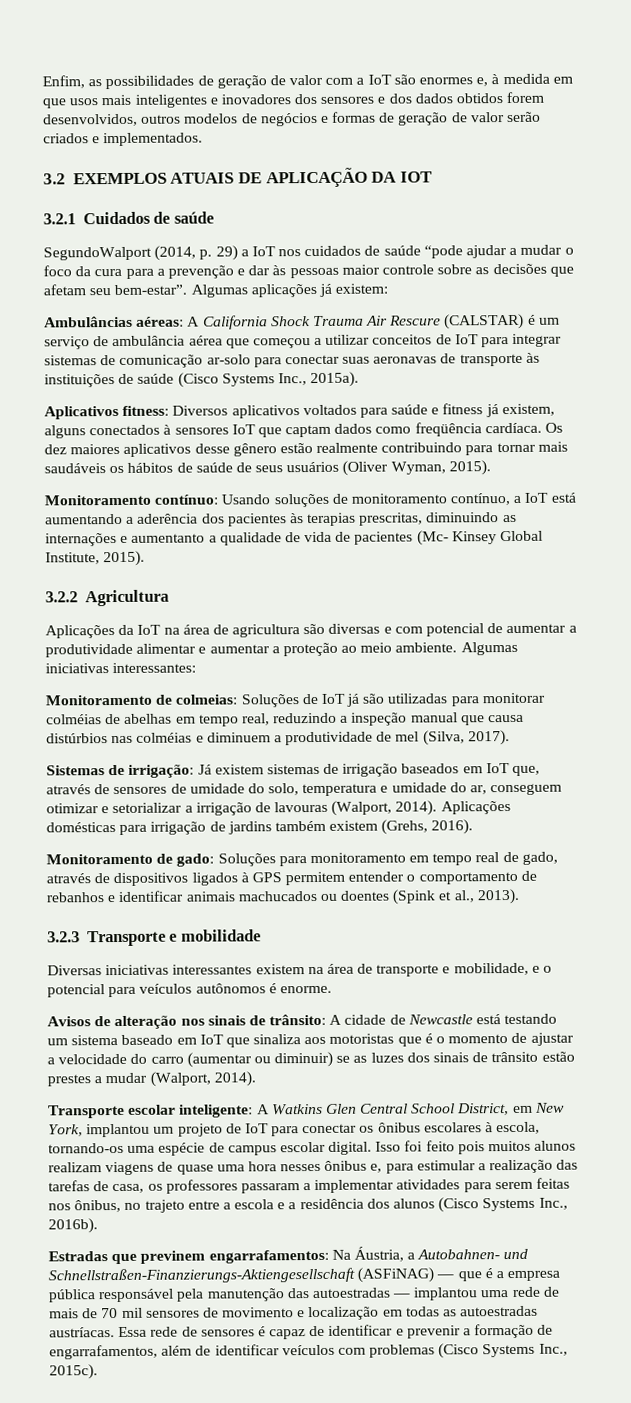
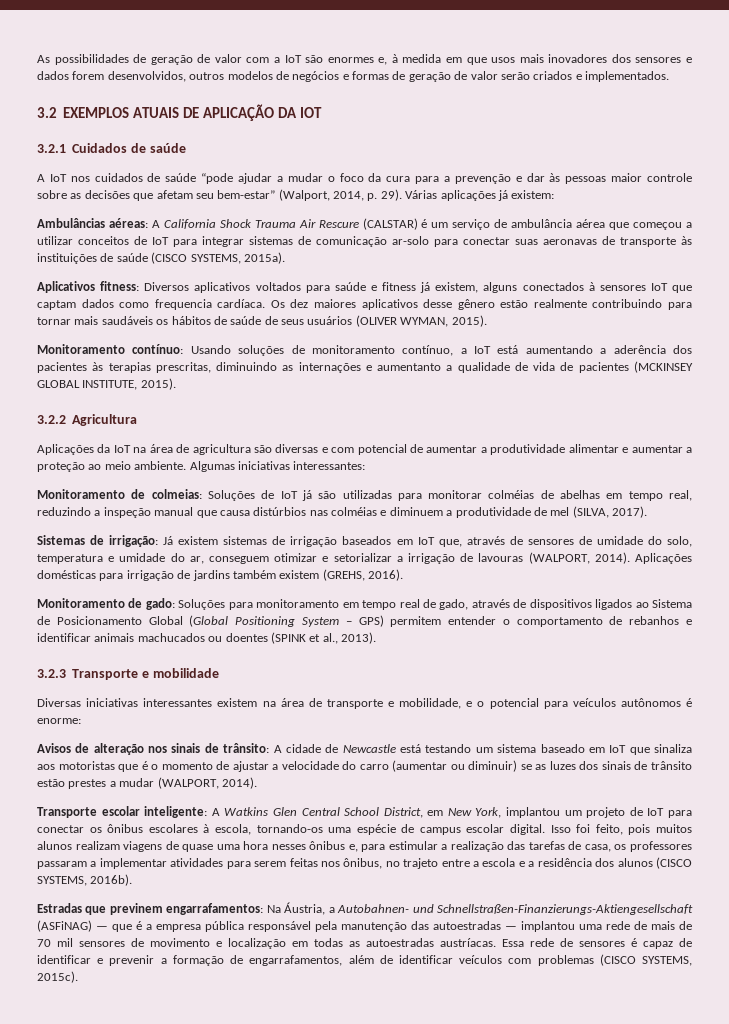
- Enfim, as possibilidades de geração de valor com a IoT são enormes e, à medida em que usos mais inteligentes e inovadores dos sensores e dos dados obtidos forem desenvolvidos, outros modelos de negócios e formas de geração de valor serão criados e implementados.
+ As possibilidades de geração de valor com a IoT são enormes e, à medida em que usos mais inovadores dos sensores e dados forem desenvolvidos, outros modelos de negócios e formas de geração de valor serão criados e implementados.
- SegundoWalport (2014, p. 29) a IoT nos cuidados de saúde “pode ajudar a mudar o foco da cura para a prevenção e dar às pessoas maior controle sobre as decisões que afetam seu bem-estar”. Algumas aplicações já existem:
+ A IoT nos cuidados de saúde “pode ajudar a mudar o foco da cura para a prevenção e dar às pessoas maior controle sobre as decisões que afetam seu bem-estar” (Walport, 2014, p. 29). Várias aplicações já existem:
- Ambulâncias aéreas: A California Shock Trauma Air Rescure (CALSTAR) é um serviço de ambulância aérea que começou a utilizar conceitos de IoT para integrar sistemas de comunicação ar-solo para conectar suas aeronavas de transporte às instituições de saúde (Cisco Systems Inc., 2015a).
+ Ambulâncias aéreas: A California Shock Trauma Air Rescure (CALSTAR) é um serviço de ambulância aérea que começou a utilizar conceitos de IoT para integrar sistemas de comunicação ar-solo para conectar suas aeronavas de transporte às instituições de saúde (CISCO SYSTEMS, 2015a).
- Aplicativos fitness: Diversos aplicativos voltados para saúde e fitness já existem, alguns conectados à sensores IoT que captam dados como freqüência cardíaca.
+ Aplicativos fitness: Diversos aplicativos voltados para saúde e fitness já existem, alguns conectados à sensores IoT que captam dados como frequencia cardíaca.
- Os dez maiores aplicativos desse gênero estão realmente contribuindo para tornar mais saudáveis os hábitos de saúde de seus usuários (Oliver Wyman, 2015).
+ Os dez maiores aplicativos desse gênero estão realmente contribuindo para tornar mais saudáveis os hábitos de saúde de seus usuários (OLIVER WYMAN, 2015).
- Monitoramento contínuo: Usando soluções de monitoramento contínuo, a IoT está aumentando a aderência dos pacientes às terapias prescritas, diminuindo as internações e aumentanto a qualidade de vida de pacientes (Mc- Kinsey Global Institute, 2015).
+ Monitoramento contínuo: Usando soluções de monitoramento contínuo, a IoT está aumentando a aderência dos pacientes às terapias prescritas, diminuindo as internações e aumentanto a qualidade de vida de pacientes (MCKINSEY GLOBAL INSTITUTE, 2015).
- Monitoramento de colmeias: Soluções de IoT já são utilizadas para monitorar colméias de abelhas em tempo real, reduzindo a inspeção manual que causa distúrbios nas colméias e diminuem a produtividade de mel (Silva, 2017).
+ Monitoramento de colmeias: Soluções de IoT já são utilizadas para monitorar colméias de abelhas em tempo real, reduzindo a inspeção manual que causa distúrbios nas colméias e diminuem a produtividade de mel (SILVA, 2017).
- Sistemas de irrigação: Já existem sistemas de irrigação baseados em IoT que, através de sensores de umidade do solo, temperatura e umidade do ar, conseguem otimizar e setorializar a irrigação de lavouras (Walport, 2014).
+ Sistemas de irrigação: Já existem sistemas de irrigação baseados em IoT que, através de sensores de umidade do solo, temperatura e umidade do ar, conseguem otimizar e setorializar a irrigação de lavouras (WALPORT, 2014).
- Aplicações domésticas para irrigação de jardins também existem (Grehs, 2016).
+ Aplicações domésticas para irrigação de jardins também existem (GREHS, 2016).
- Monitoramento de gado: Soluções para monitoramento em tempo real de gado, através de dispositivos ligados à GPS permitem entender o comportamento de rebanhos e identificar animais machucados ou doentes (Spink et al., 2013).
+ Monitoramento de gado: Soluções para monitoramento em tempo real de gado, através de dispositivos ligados ao Sistema de Posicionamento Global (Global Positioning System – GPS) permitem entender o comportamento de rebanhos e identificar animais machucados ou doentes (SPINK et al., 2013).
- Diversas iniciativas interessantes existem na área de transporte e mobilidade, e o potencial para veículos autônomos é enorme.
+ Diversas iniciativas interessantes existem na área de transporte e mobilidade, e o potencial para veículos autônomos é enorme:
- Avisos de alteração nos sinais de trânsito: A cidade de Newcastle está testando um sistema baseado em IoT que sinaliza aos motoristas que é o momento de ajustar a velocidade do carro (aumentar ou diminuir) se as luzes dos sinais de trânsito estão prestes a mudar (Walport, 2014).
+ Avisos de alteração nos sinais de trânsito: A cidade de Newcastle está testando um sistema baseado em IoT que sinaliza aos motoristas que é o momento de ajustar a velocidade do carro (aumentar ou diminuir) se as luzes dos sinais de trânsito estão prestes a mudar (WALPORT, 2014).
- Isso foi feito pois muitos alunos realizam viagens de quase uma hora nesses ônibus e, para estimular a realização das tarefas de casa, os professores passaram a implementar atividades para serem feitas nos ônibus, no trajeto entre a escola e a residência dos alunos (Cisco Systems Inc., 2016b).
+ Isso foi feito, pois muitos alunos realizam viagens de quase uma hora nesses ônibus e, para estimular a realização das tarefas de casa, os professores passaram a implementar atividades para serem feitas nos ônibus, no trajeto entre a escola e a residência dos alunos (CISCO SYSTEMS, 2016b).
- Essa rede de sensores é capaz de identificar e prevenir a formação de engarrafamentos, além de identificar veículos com problemas (Cisco Systems Inc., 2015c).
+ Essa rede de sensores é capaz de identificar e prevenir a formação de engarrafamentos, além de identificar veículos com problemas (CISCO SYSTEMS, 2015c).

